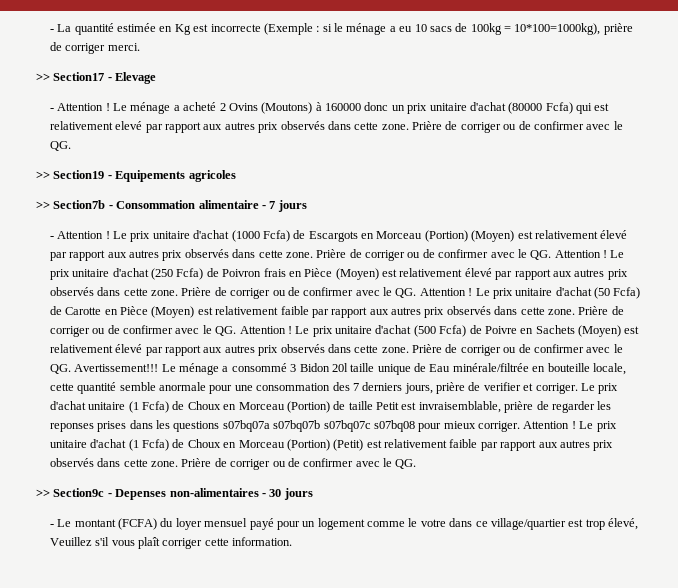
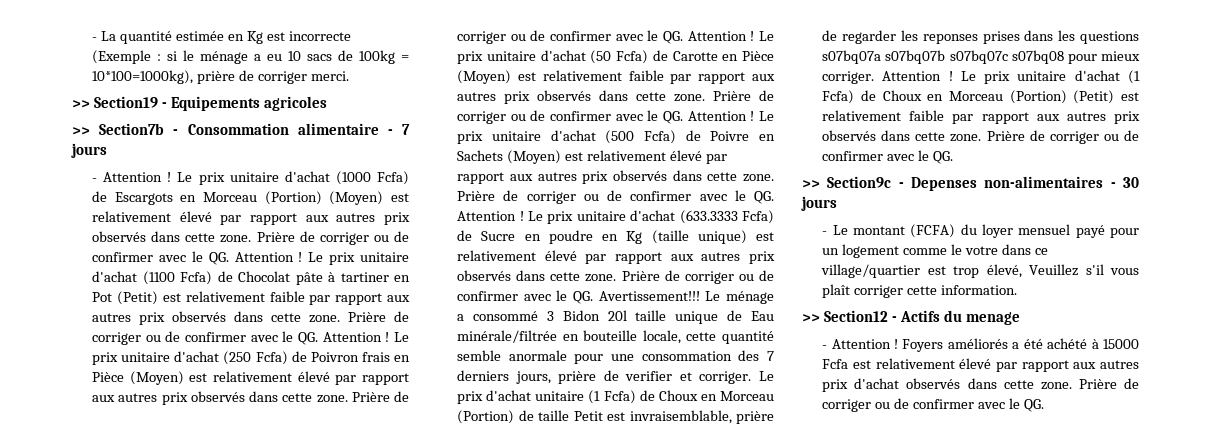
- >> Section17 - Elevage
- - Attention ! Le ménage a acheté 2 Ovins (Moutons) à 160000 donc un prix unitaire d'achat (80000 Fcfa) qui est relativement elevé par rapport aux autres prix observés dans cette zone. Prière de corriger ou de confirmer avec le QG.
- Le prix unitaire d'achat (250 Fcfa) de Poivron frais en Pièce (Moyen) est relativement élevé par rapport aux autres prix observés dans cette zone.
+ Le prix unitaire d'achat (1100 Fcfa) de Chocolat pâte à tartiner en Pot (Petit) est relativement faible par rapport aux autres prix observés dans cette zone. Prière de corriger ou de confirmer avec le QG. Attention ! Le prix unitaire d'achat (250 Fcfa) de Poivron frais en Pièce (Moyen) est relativement élevé par rapport aux autres prix observés dans cette zone.
- Prière de corriger ou de confirmer avec le QG. Avertissement!!!
+ Prière de corriger ou de confirmer avec le QG. Attention ! Le prix unitaire d'achat (633.3333 Fcfa) de Sucre en poudre en Kg (taille unique) est relativement élevé par rapport aux autres prix observés dans cette zone. Prière de corriger ou de confirmer avec le QG. Avertissement!!!
+ >> Section12 - Actifs du menage
+ - Attention ! Foyers améliorés a été achété à 15000 Fcfa est relativement élevé par rapport aux autres prix d'achat observés dans cette zone. Prière de corriger ou de confirmer avec le QG.

